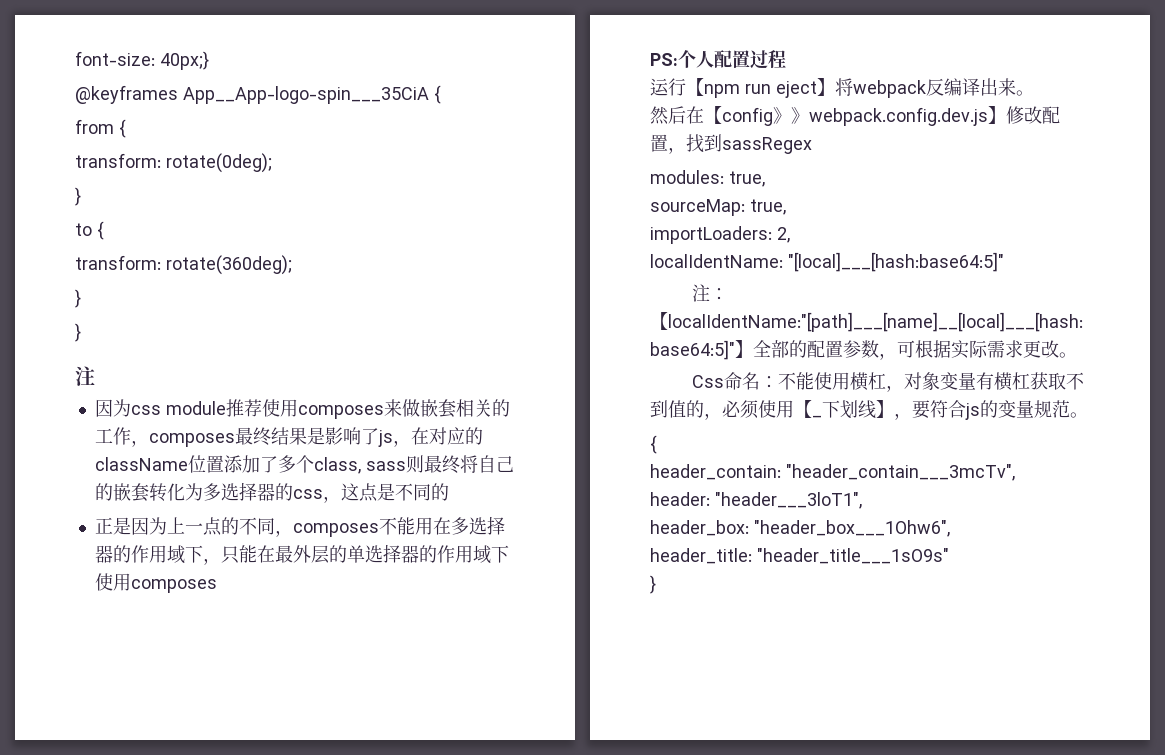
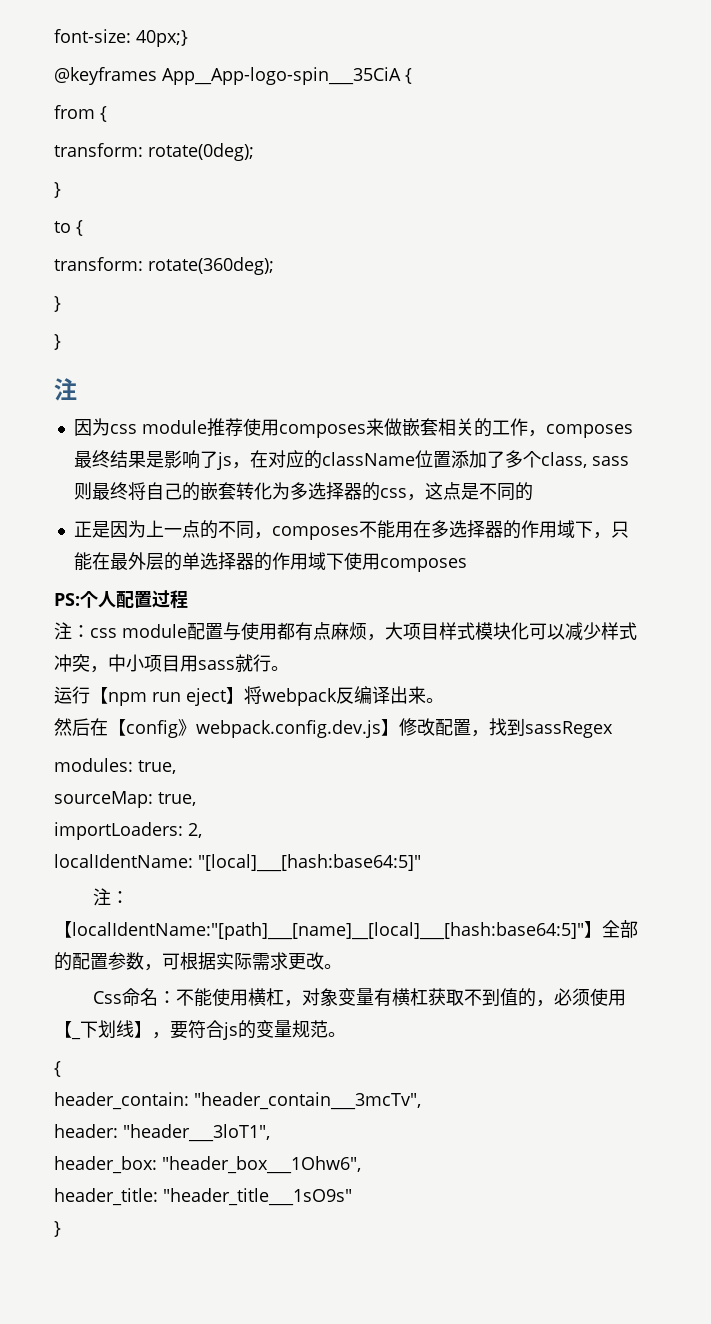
+ 注：css module配置与使用都有点麻烦，大项目样式模块化可以减少样式冲突，中小项目用sass就行。
- 然后在【config》》webpack.config.dev.js】修改配置，找到sassRegex
+ 然后在【config》webpack.config.dev.js】修改配置，找到sassRegex

